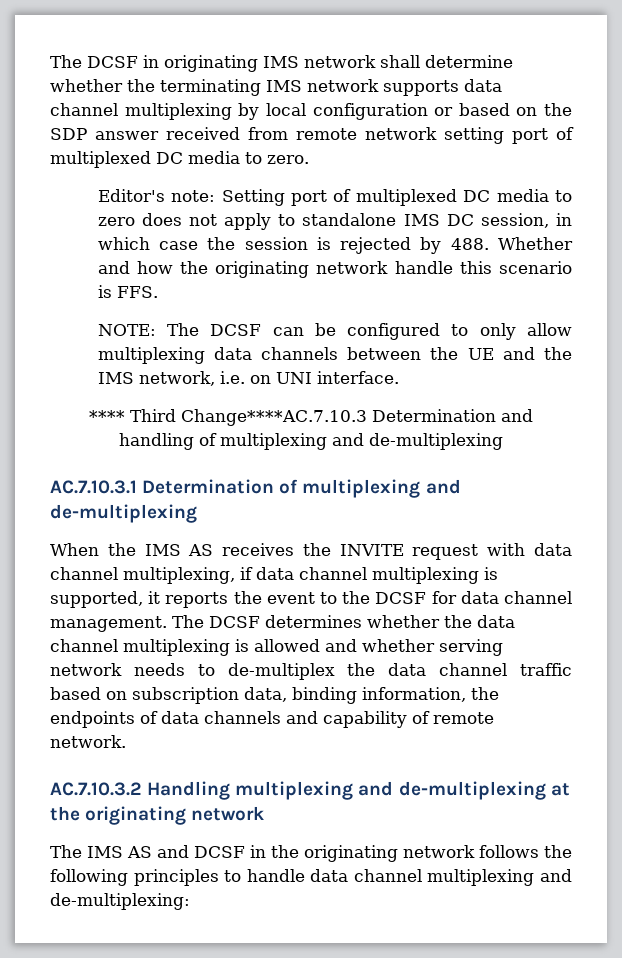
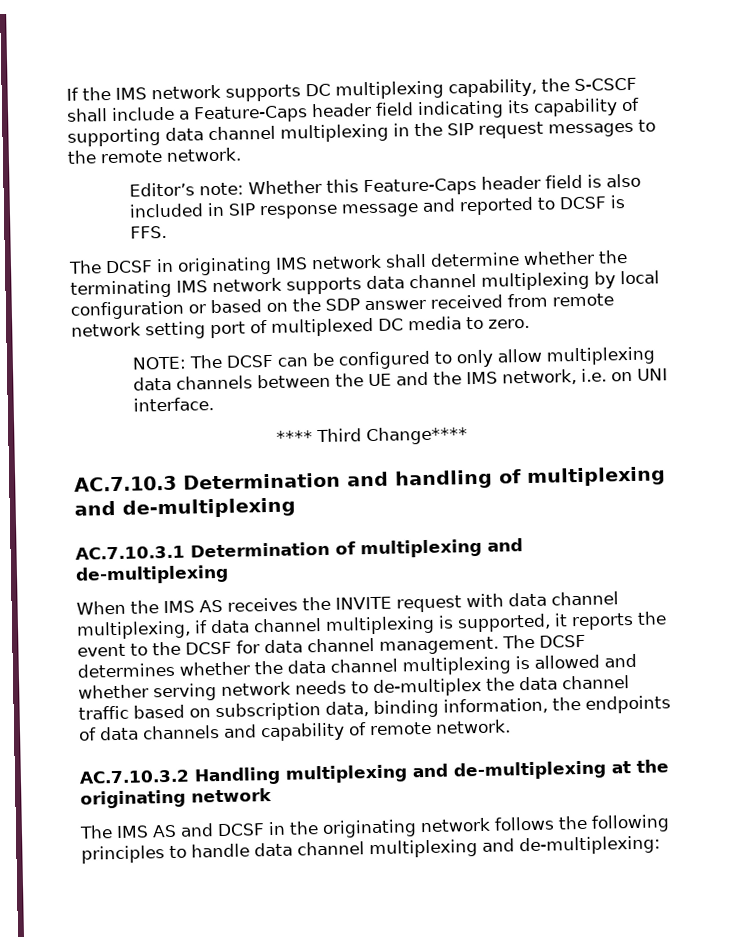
+ If the IMS network supports DC multiplexing capability, the S-CSCF shall include a Feature-Caps header field indicating its capability of supporting data channel multiplexing in the SIP request messages to the remote network.
+ Editor’s note: Whether this Feature-Caps header field is also included in SIP response message and reported to DCSF is FFS.
- Editor's note: Setting port of multiplexed DC media to zero does not apply to standalone IMS DC session, in which case the session is rejected by 488. Whether and how the originating network handle this scenario is FFS.
- **** Third Change****AC.7.10.3 Determination and handling of multiplexing and de-multiplexing
+ **** Third Change****
+ AC.7.10.3 Determination and handling of multiplexing and de-multiplexing

